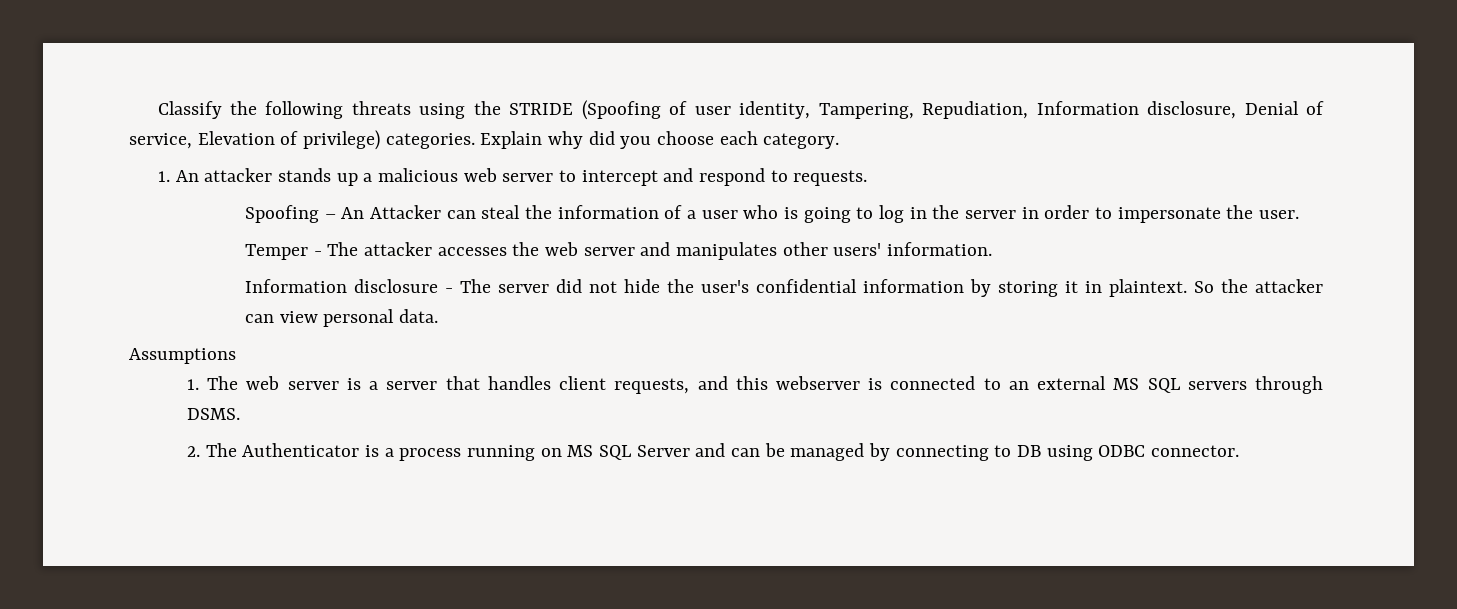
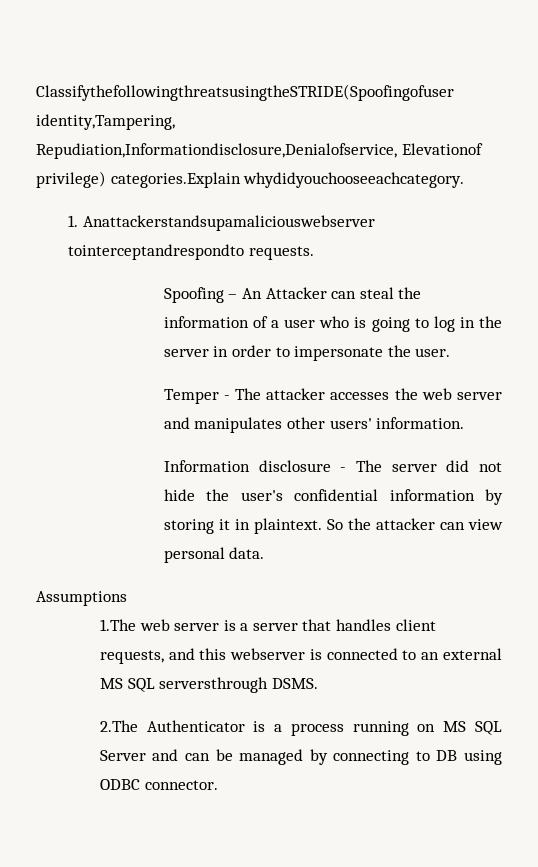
- Classify the following threats using the STRIDE (Spoofing of user identity, Tampering, Repudiation, Information disclosure, Denial of service, Elevation of privilege) categories. Explain why did you choose each category.
- 1. An attacker stands up a malicious web server to intercept and respond to requests.
+ ClassifythefollowingthreatsusingtheSTRIDE(Spoofingofuser identity,Tampering, Repudiation,Informationdisclosure,Denialofservice, Elevationof privilege) categories.Explain whydidyouchooseeachcategory.
+ 1. Anattackerstandsupamaliciouswebserver tointerceptandrespondto requests.
- 1. The web server is a server that handles client requests, and this webserver is connected to an external MS SQL servers through DSMS.
+ 1.The web server is a server that handles client requests, and this webserver is connected to an external MS SQL serversthrough DSMS.
- 2. The Authenticator is a process running on MS SQL Server and can be managed by connecting to DB using ODBC connector.
+ 2.The Authenticator is a process running on MS SQL Server and can be managed by connecting to DB using ODBC connector.

